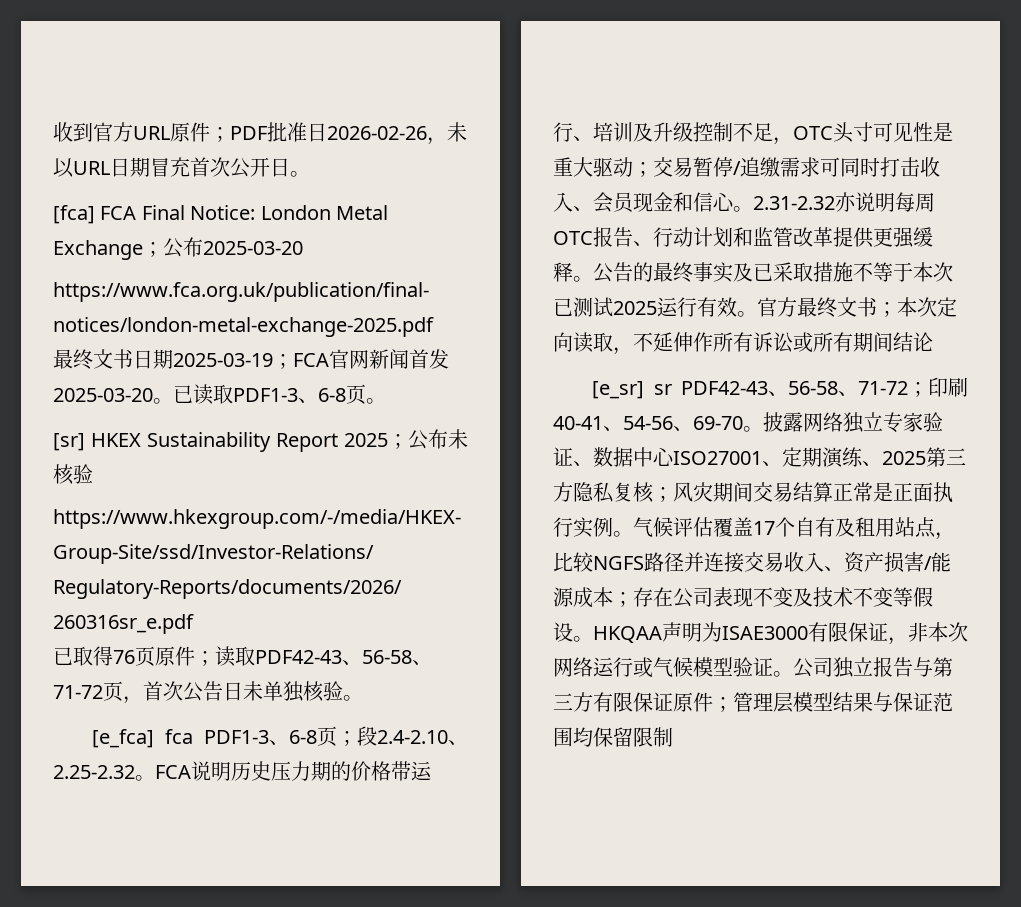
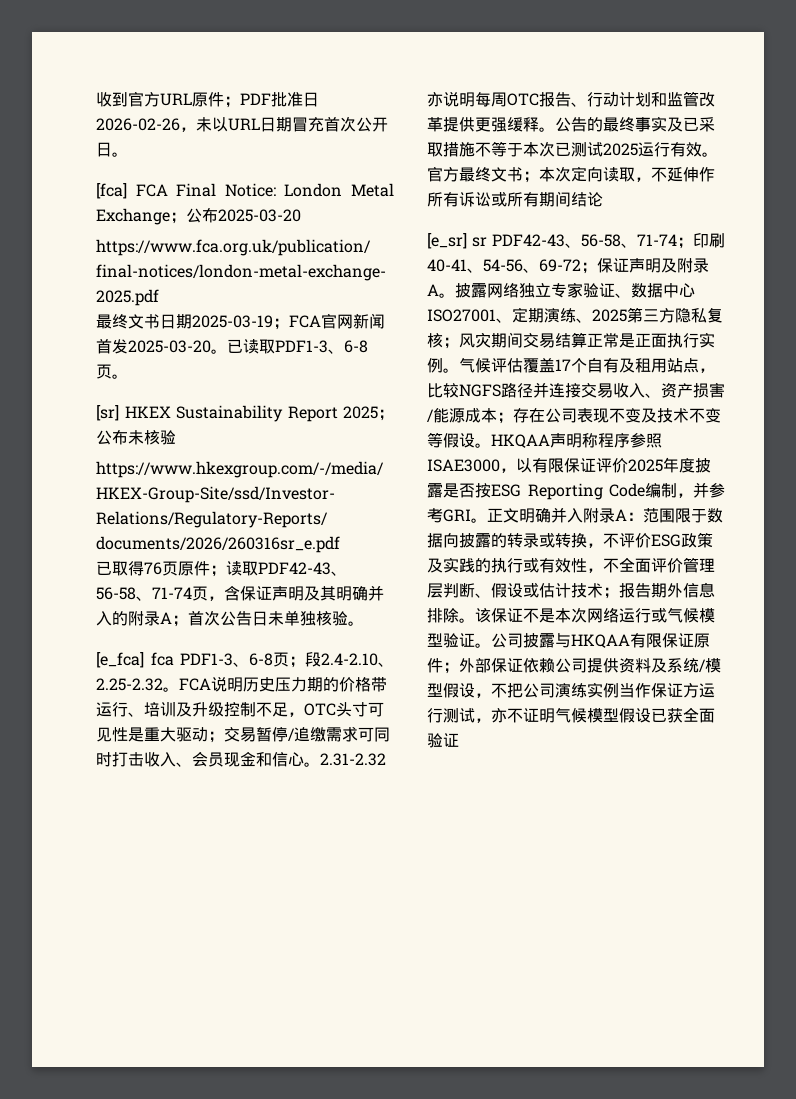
- 已取得76页原件；读取PDF42-43、56-58、71-72页，首次公告日未单独核验。
+ 已取得76页原件；读取PDF42-43、56-58、71-74页，含保证声明及其明确并入的附录A；首次公告日未单独核验。
- [e_sr] sr PDF42-43、56-58、71-72；印刷40-41、54-56、69-70。
+ [e_sr] sr PDF42-43、56-58、71-74；印刷40-41、54-56、69-72；保证声明及附录A。
- HKQAA声明为ISAE3000有限保证，非本次网络运行或气候模型验证。
+ HKQAA声明称程序参照ISAE3000，以有限保证评价2025年度披露是否按ESG Reporting Code编制，并参考GRI。正文明确并入附录A：范围限于数据向披露的转录或转换，不评价ESG政策及实践的执行或有效性，不全面评价管理层判断、假设或估计技术；报告期外信息排除。该保证不是本次网络运行或气候模型验证。
- 公司独立报告与第三方有限保证原件；管理层模型结果与保证范围均保留限制
+ 公司披露与HKQAA有限保证原件；外部保证依赖公司提供资料及系统/模型假设，不把公司演练实例当作保证方运行测试，亦不证明气候模型假设已获全面验证

